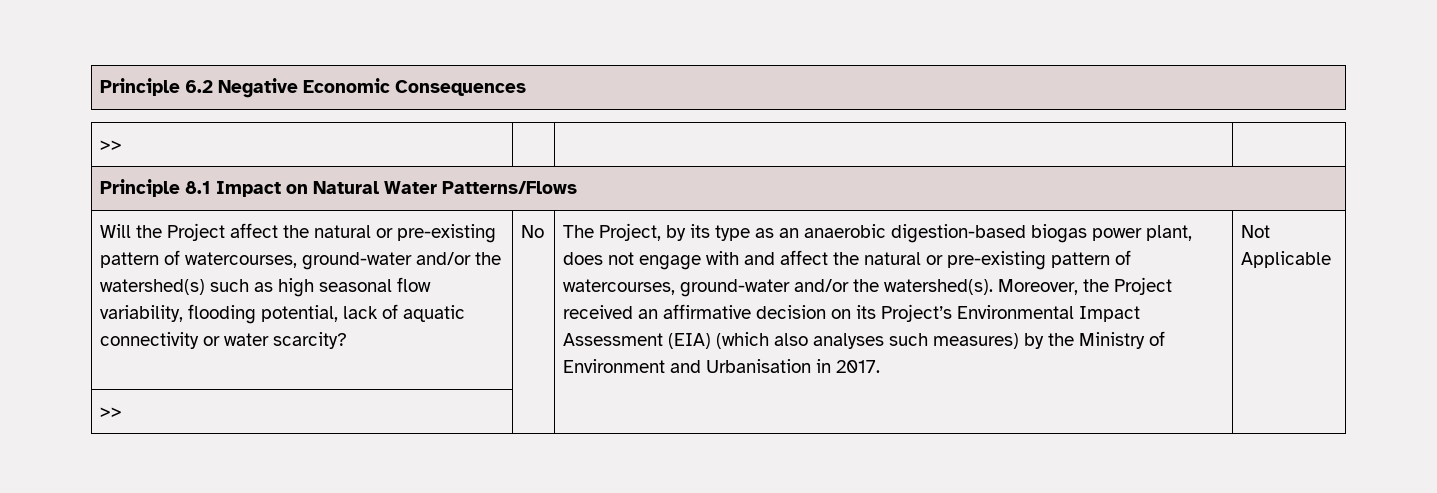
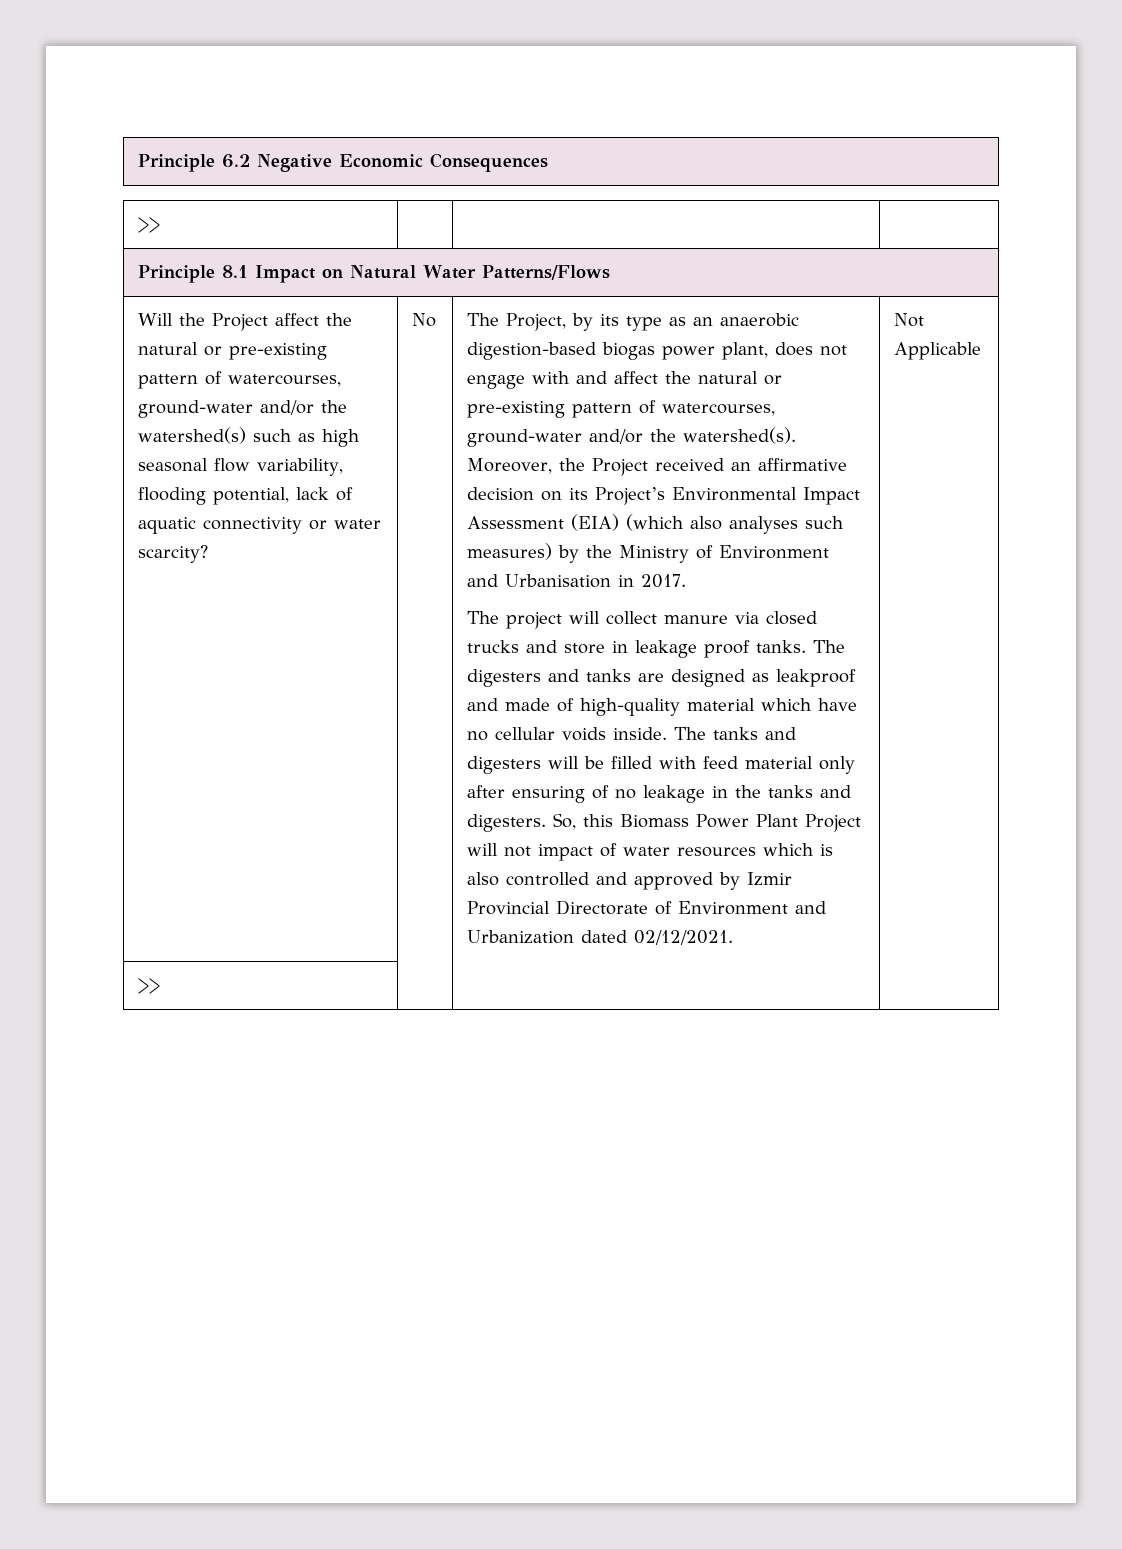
+ The project will collect manure via closed trucks and store in leakage proof tanks. The digesters and tanks are designed as leakproof and made of high-quality material which have no cellular voids inside. The tanks and digesters will be filled with feed material only after ensuring of no leakage in the tanks and digesters. So, this Biomass Power Plant Project will not impact of water resources which is also controlled and approved by Izmir Provincial Directorate of Environment and Urbanization dated 02/12/2021.

